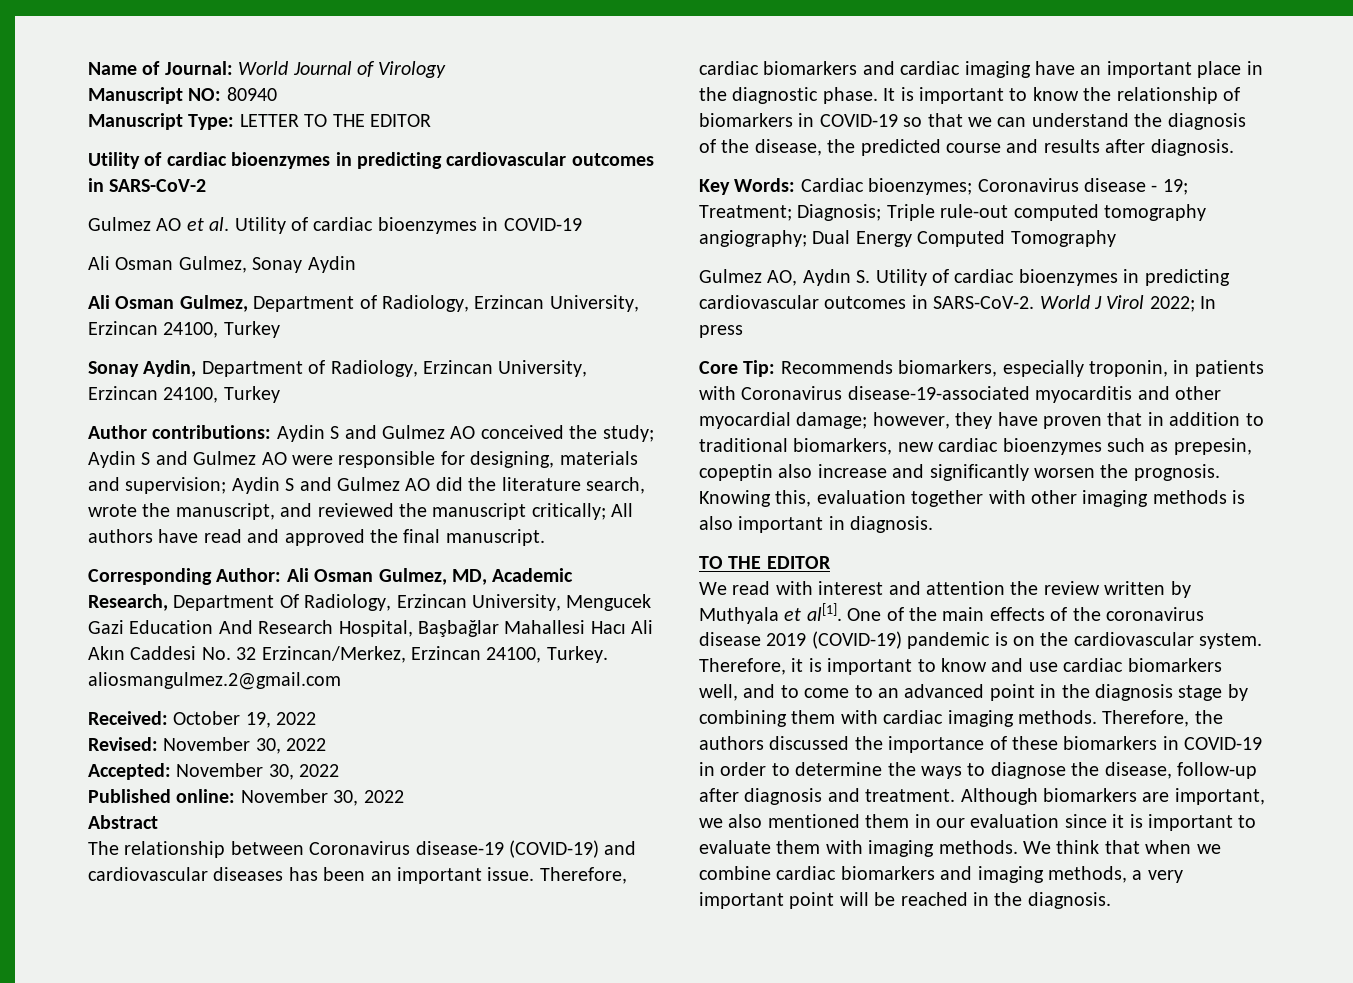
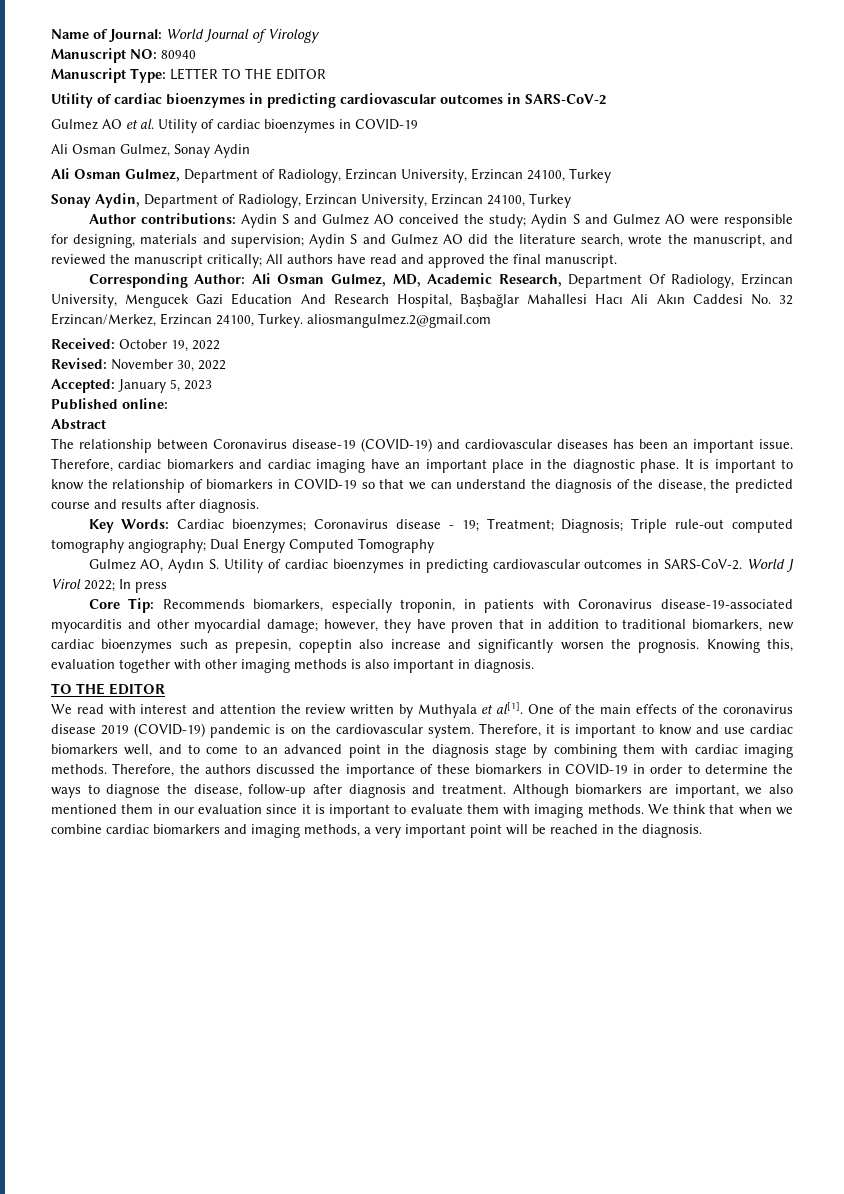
- Accepted: November 30, 2022
+ Accepted: January 5, 2023
- Published online: November 30, 2022
+ Published online:

